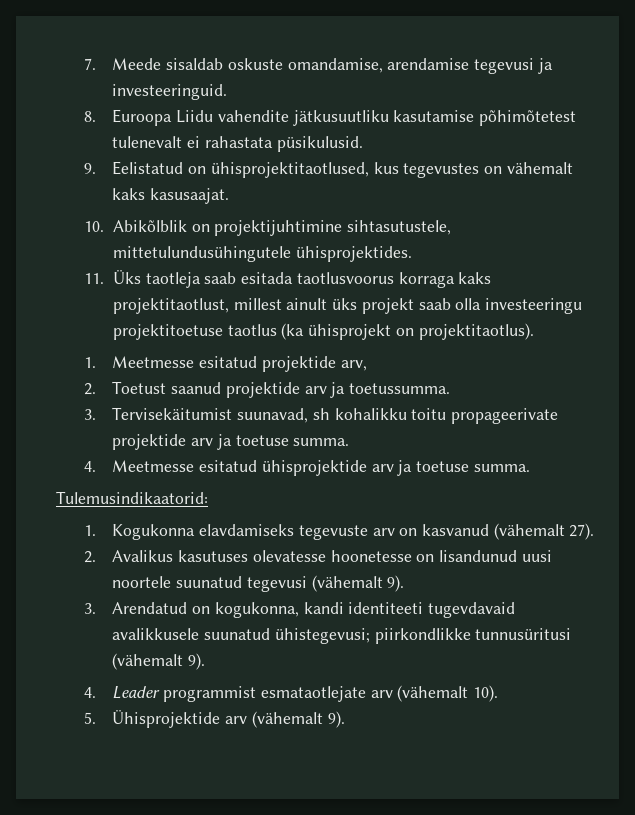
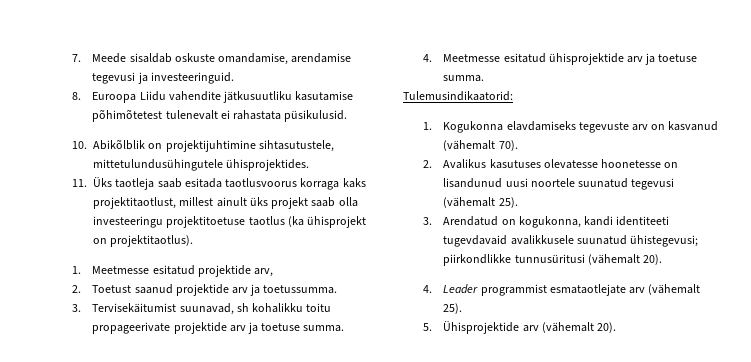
- 9. Eelistatud on ühisprojektitaotlused, kus tegevustes on vähemalt kaks kasusaajat.
- 1. Kogukonna elavdamiseks tegevuste arv on kasvanud (vähemalt 27).
+ 1. Kogukonna elavdamiseks tegevuste arv on kasvanud (vähemalt 70).
- 2. Avalikus kasutuses olevatesse hoonetesse on lisandunud uusi noortele suunatud tegevusi (vähemalt 9).
+ 2. Avalikus kasutuses olevatesse hoonetesse on lisandunud uusi noortele suunatud tegevusi (vähemalt 25).
- 3. Arendatud on kogukonna, kandi identiteeti tugevdavaid avalikkusele suunatud ühistegevusi; piirkondlikke tunnusüritusi (vähemalt 9).
+ 3. Arendatud on kogukonna, kandi identiteeti tugevdavaid avalikkusele suunatud ühistegevusi; piirkondlikke tunnusüritusi (vähemalt 20).
- 4. Leader programmist esmataotlejate arv (vähemalt 10).
+ 4. Leader programmist esmataotlejate arv (vähemalt 25).
- 5. Ühisprojektide arv (vähemalt 9).
+ 5. Ühisprojektide arv (vähemalt 20).

